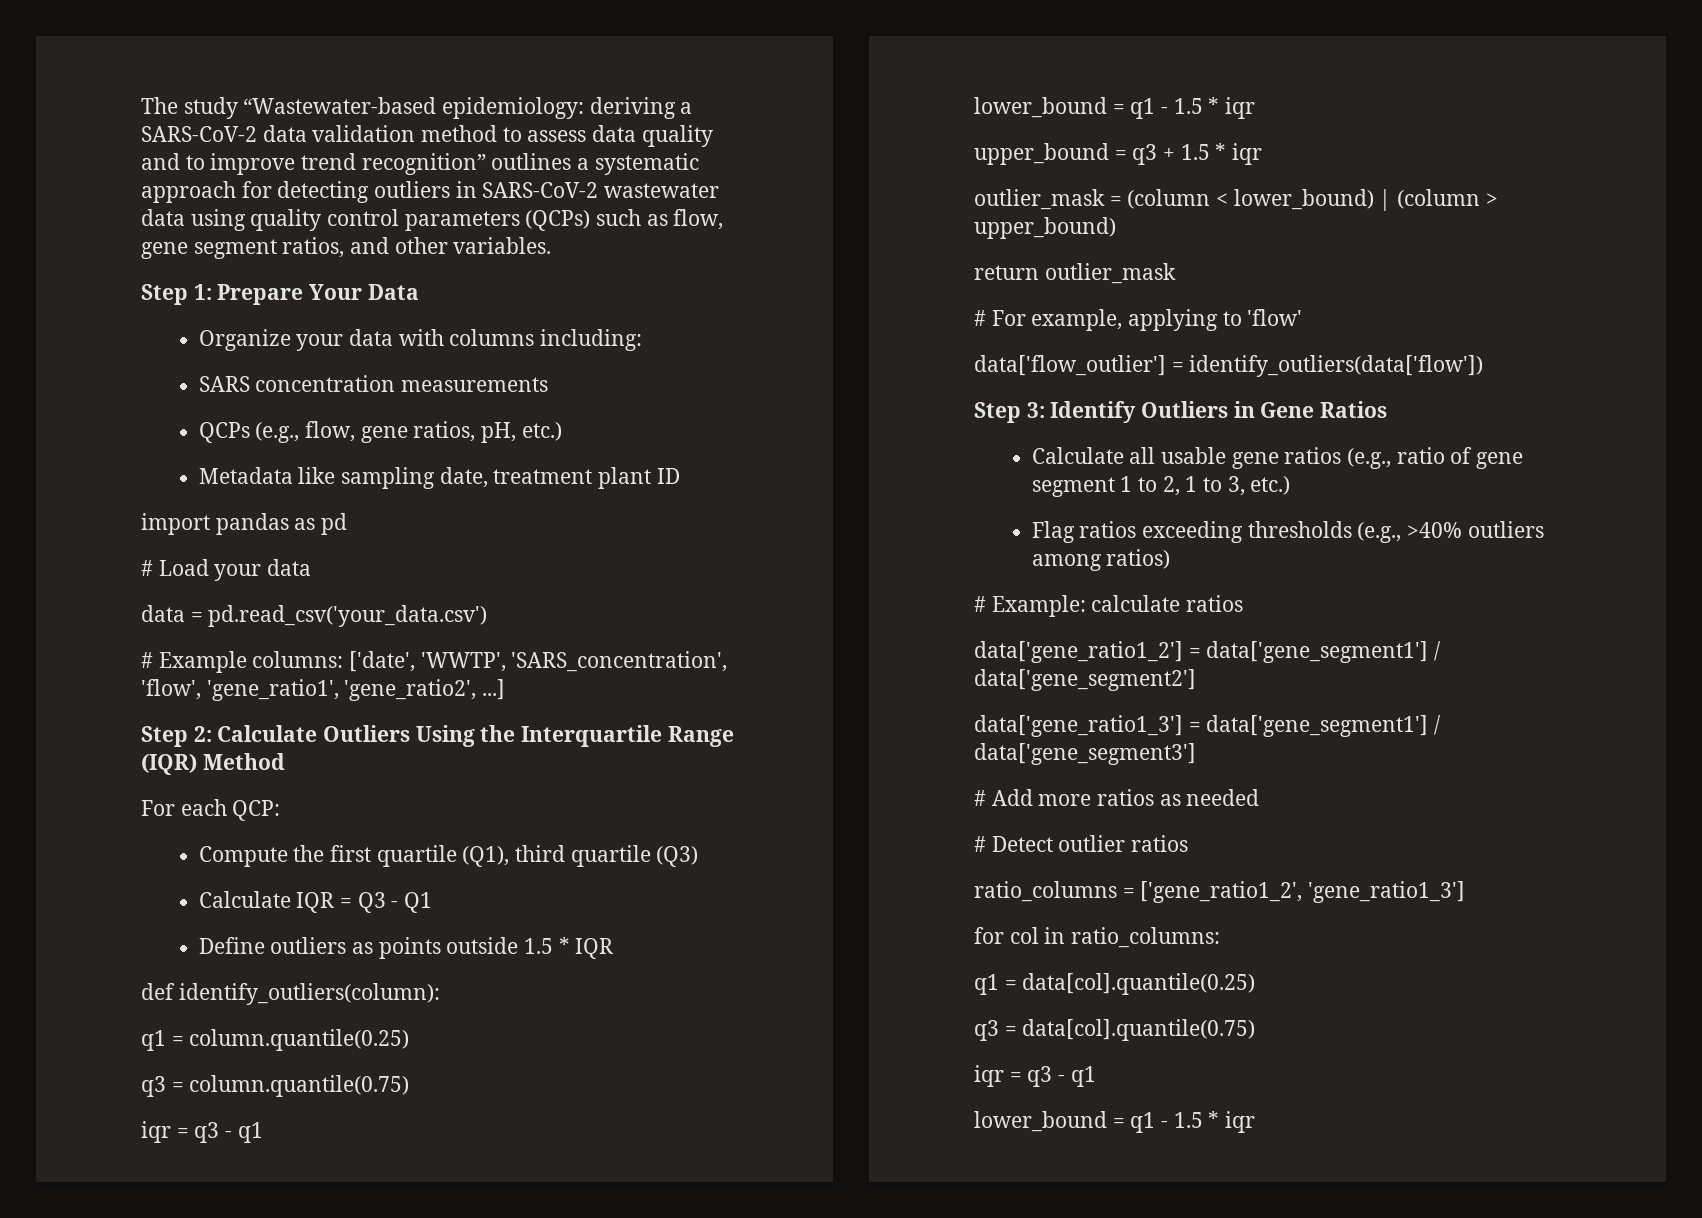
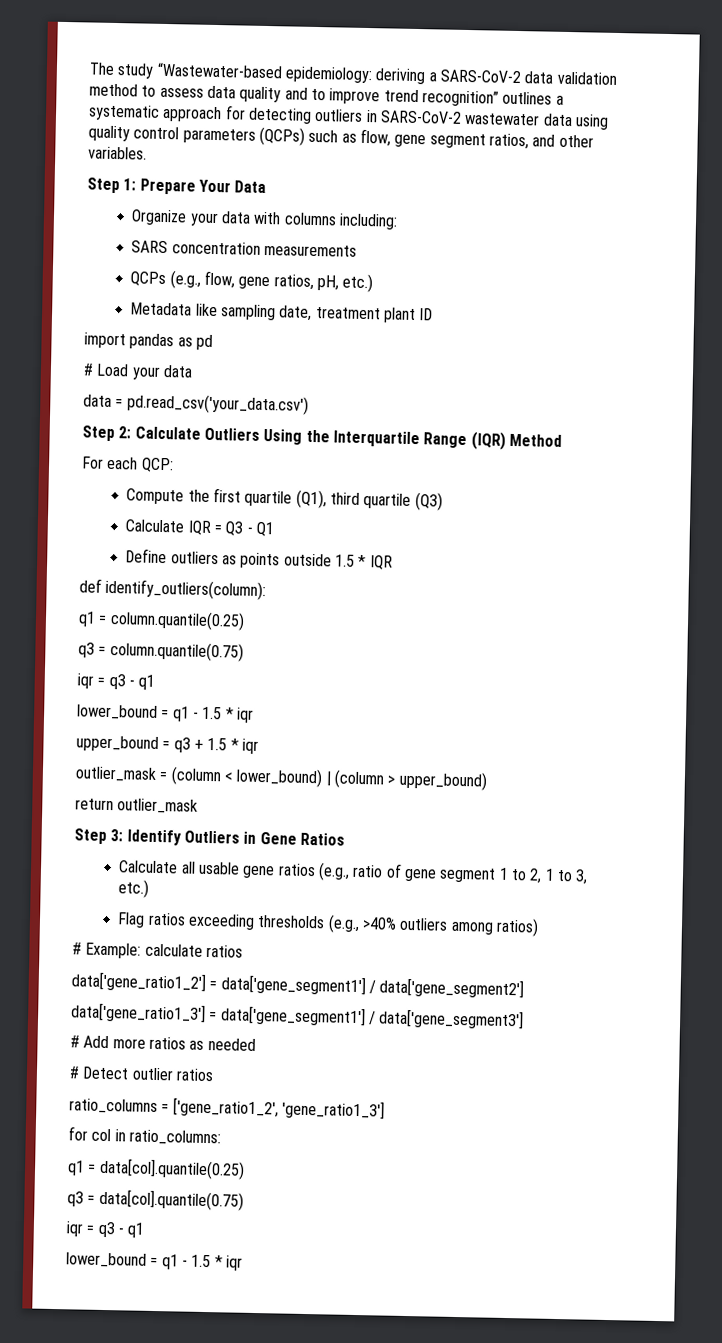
- # Example columns: ['date', 'WWTP', 'SARS_concentration', 'flow', 'gene_ratio1', 'gene_ratio2', ...]
- # For example, applying to 'flow'
- data['flow_outlier'] = identify_outliers(data['flow'])

